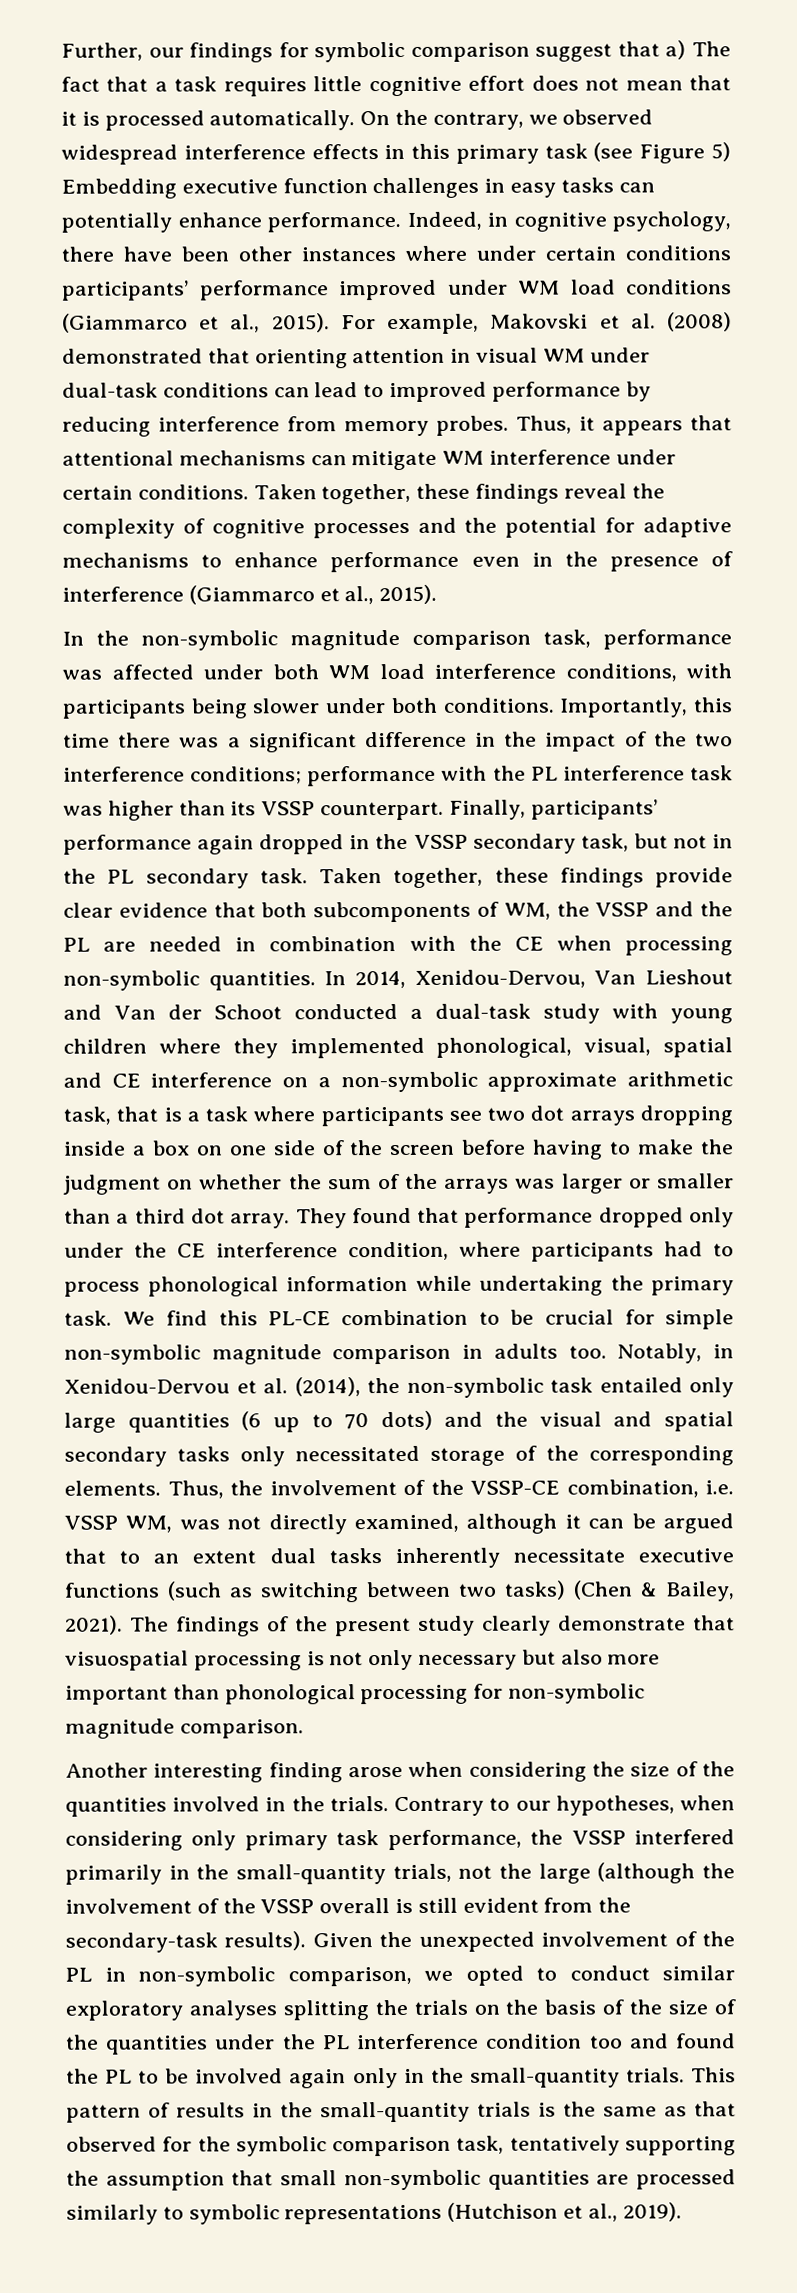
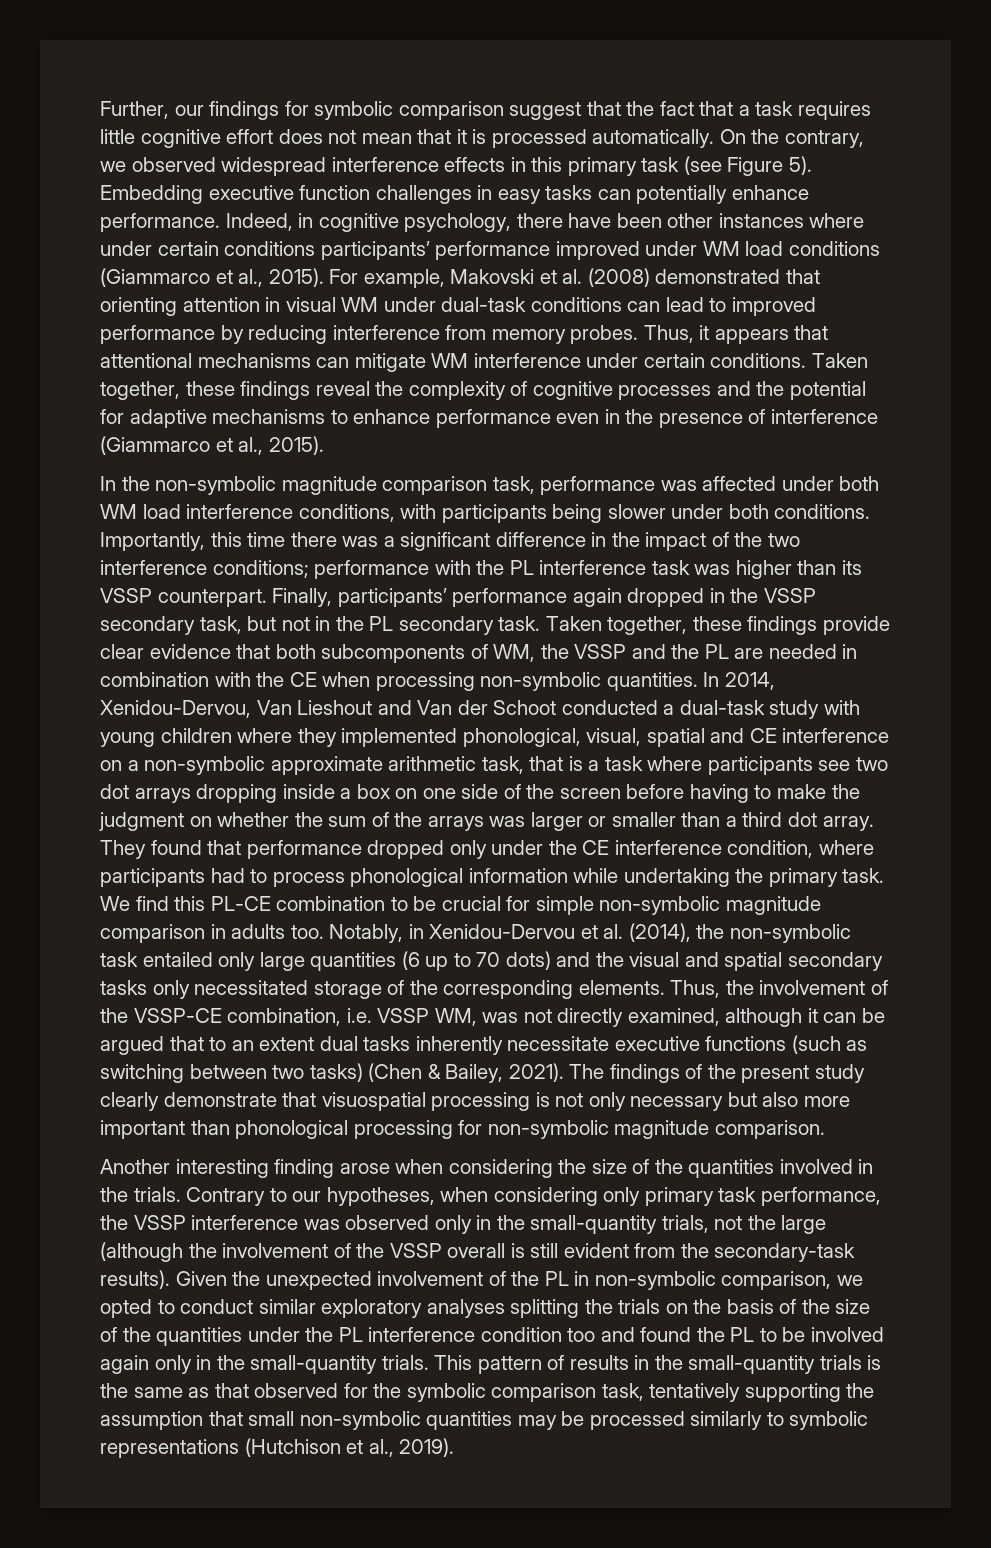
- Further, our findings for symbolic comparison suggest that a) The fact that a task requires little cognitive effort does not mean that it is processed automatically.
+ Further, our findings for symbolic comparison suggest that the fact that a task requires little cognitive effort does not mean that it is processed automatically.
- On the contrary, we observed widespread interference effects in this primary task (see Figure 5) Embedding executive function challenges in easy tasks can potentially enhance performance.
+ On the contrary, we observed widespread interference effects in this primary task (see Figure 5). Embedding executive function challenges in easy tasks can potentially enhance performance.
- Contrary to our hypotheses, when considering only primary task performance, the VSSP interfered primarily in the small-quantity trials, not the large (although the involvement of the VSSP overall is still evident from the secondary-task results).
+ Contrary to our hypotheses, when considering only primary task performance, the VSSP interference was observed only in the small-quantity trials, not the large (although the involvement of the VSSP overall is still evident from the secondary-task results).
- This pattern of results in the small-quantity trials is the same as that observed for the symbolic comparison task, tentatively supporting the assumption that small non-symbolic quantities are processed similarly to symbolic representations (Hutchison et al., 2019).
+ This pattern of results in the small-quantity trials is the same as that observed for the symbolic comparison task, tentatively supporting the assumption that small non-symbolic quantities may be processed similarly to symbolic representations (Hutchison et al., 2019).

